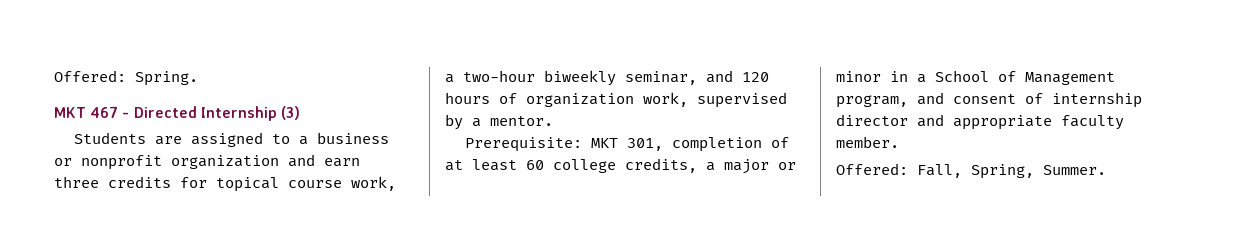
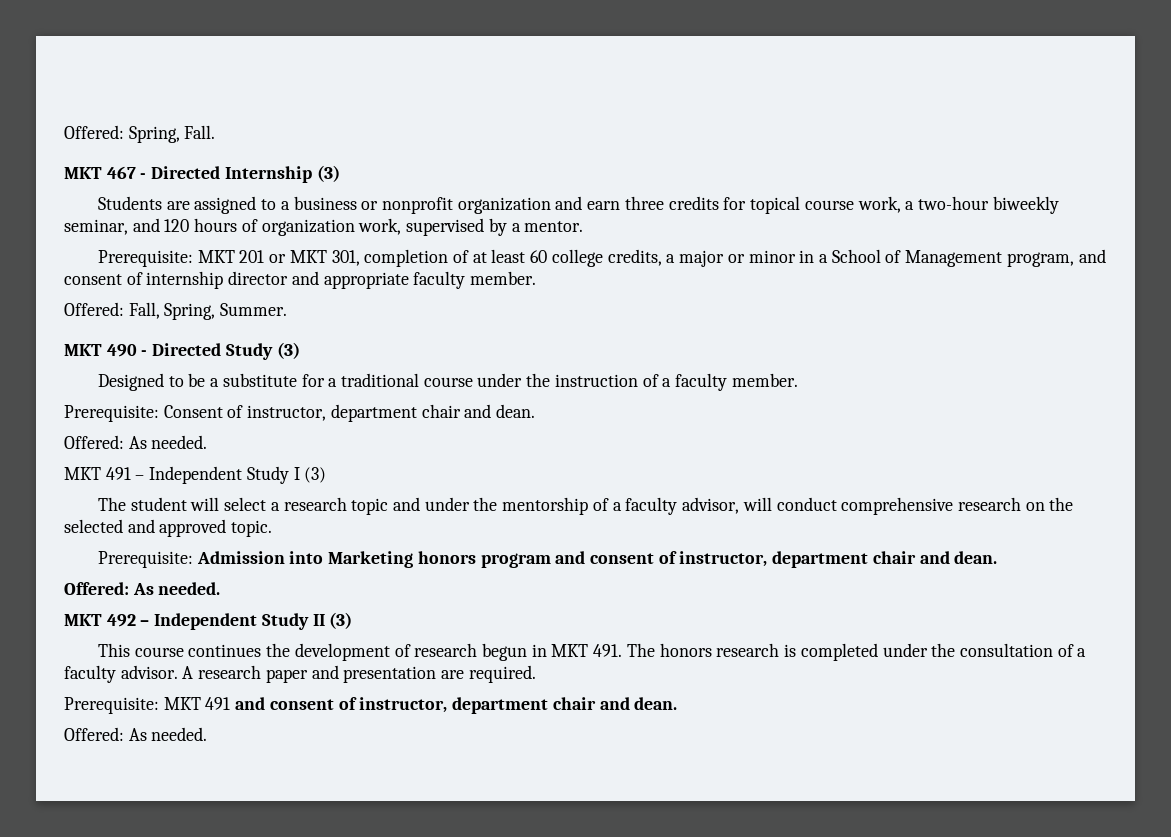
- Offered: Spring.
+ Offered: Spring, Fall.
- Prerequisite: MKT 301, completion of at least 60 college credits, a major or minor in a School of Management program, and consent of internship director and appropriate faculty member.
+ Prerequisite: MKT 201 or MKT 301, completion of at least 60 college credits, a major or minor in a School of Management program, and consent of internship director and appropriate faculty member.
+ MKT 490 - Directed Study (3)
+ Designed to be a substitute for a traditional course under the instruction of a faculty member.
+ Prerequisite: Consent of instructor, department chair and dean.
+ Offered: As needed.
+ MKT 491 – Independent Study I (3)
+ The student will select a research topic and under the mentorship of a faculty advisor, will conduct comprehensive research on the selected and approved topic.
+ Prerequisite: Admission into Marketing honors program and consent of instructor, department chair and dean.
+ Offered: As needed.
+ MKT 492 – Independent Study II (3)
+ This course continues the development of research begun in MKT 491. The honors research is completed under the consultation of a faculty advisor. A research paper and presentation are required.
+ Prerequisite: MKT 491 and consent of instructor, department chair and dean.
+ Offered: As needed.

